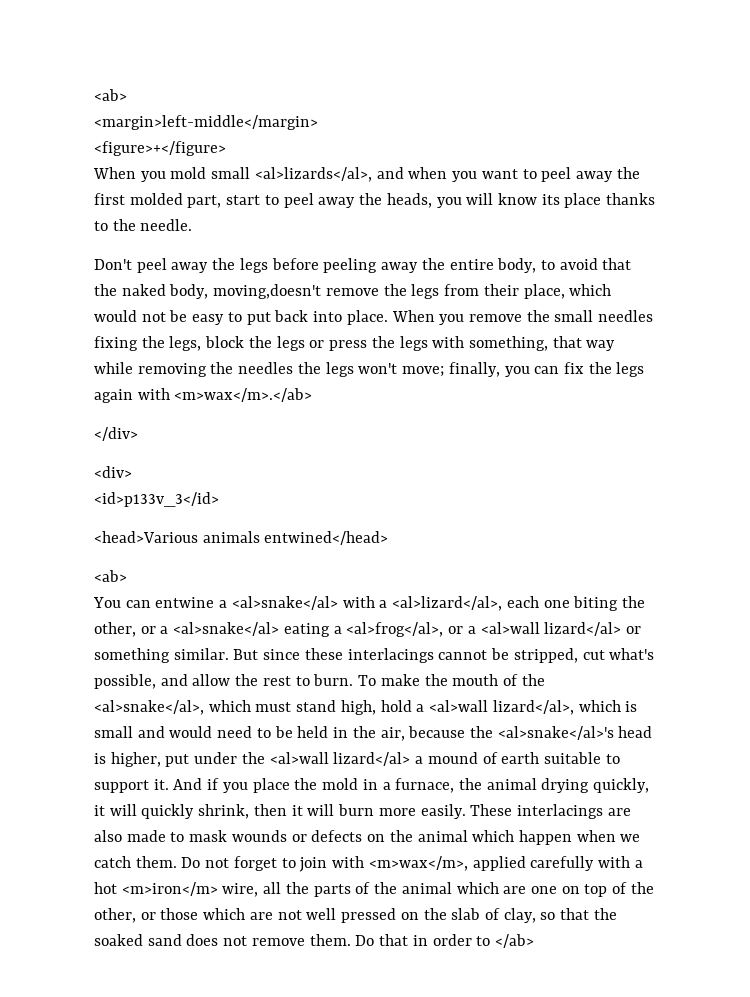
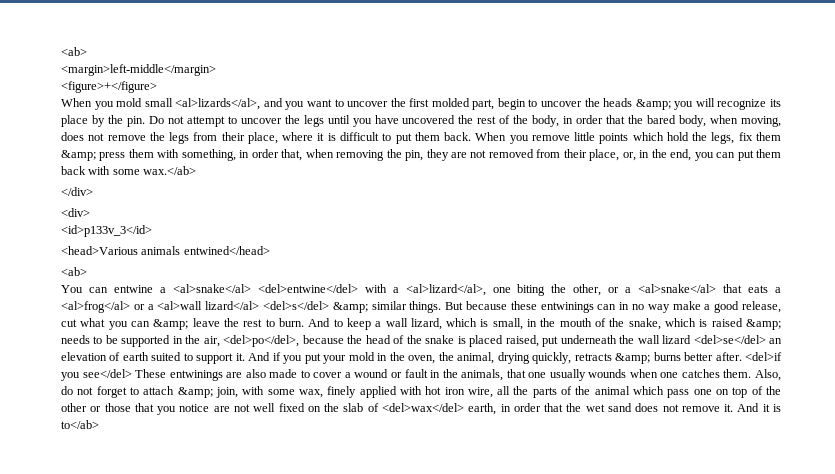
- When you mold small <al>lizards</al>, and when you want to peel away the first molded part, start to peel away the heads, you will know its place thanks to the needle.
- Don't peel away the legs before peeling away the entire body, to avoid that the naked body, moving,doesn't remove the legs from their place, which would not be easy to put back into place. When you remove the small needles fixing the legs, block the legs or press the legs with something, that way while removing the needles the legs won't move; finally, you can fix the legs again with <m>wax</m>.</ab>
+ When you mold small <al>lizards</al>, and you want to uncover the first molded part, begin to uncover the heads &amp; you will recognize its place by the pin. Do not attempt to uncover the legs until you have uncovered the rest of the body, in order that the bared body, when moving, does not remove the legs from their place, where it is difficult to put them back. When you remove little points which hold the legs, fix them &amp; press them with something, in order that, when removing the pin, they are not removed from their place, or, in the end, you can put them back with some wax.</ab>
- You can entwine a <al>snake</al> with a <al>lizard</al>, each one biting the other, or a <al>snake</al> eating a <al>frog</al>, or a <al>wall lizard</al> or something similar. But since these interlacings cannot be stripped, cut what's possible, and allow the rest to burn. To make the mouth of the <al>snake</al>, which must stand high, hold a <al>wall lizard</al>, which is small and would need to be held in the air, because the <al>snake</al>'s head is higher, put under the <al>wall lizard</al> a mound of earth suitable to support it.
+ You can entwine a <al>snake</al> <del>entwine</del> with a <al>lizard</al>, one biting the other, or a <al>snake</al> that eats a <al>frog</al> or a <al>wall lizard</al> <del>s</del> &amp; similar things. But because these entwinings can in no way make a good release, cut what you can &amp; leave the rest to burn. And to keep a wall lizard, which is small, in the mouth of the snake, which is raised &amp; needs to be supported in the air, <del>po</del>, because the head of the snake is placed raised, put underneath the wall lizard <del>se</del> an elevation of earth suited to support it.
- And if you place the mold in a furnace, the animal drying quickly, it will quickly shrink, then it will burn more easily. These interlacings are also made to mask wounds or defects on the animal which happen when we catch them. Do not forget to join with <m>wax</m>, applied carefully with a hot <m>iron</m> wire, all the parts of the animal which are one on top of the other, or those which are not well pressed on the slab of clay, so that the soaked sand does not remove them. Do that in order to </ab>
+ And if you put your mold in the oven, the animal, drying quickly, retracts &amp; burns better after. <del>if you see</del> These entwinings are also made to cover a wound or fault in the animals, that one usually wounds when one catches them. Also, do not forget to attach &amp; join, with some wax, finely applied with hot iron wire, all the parts of the animal which pass one on top of the other or those that you notice are not well fixed on the slab of <del>wax</del> earth, in order that the wet sand does not remove it. And it is to</ab>

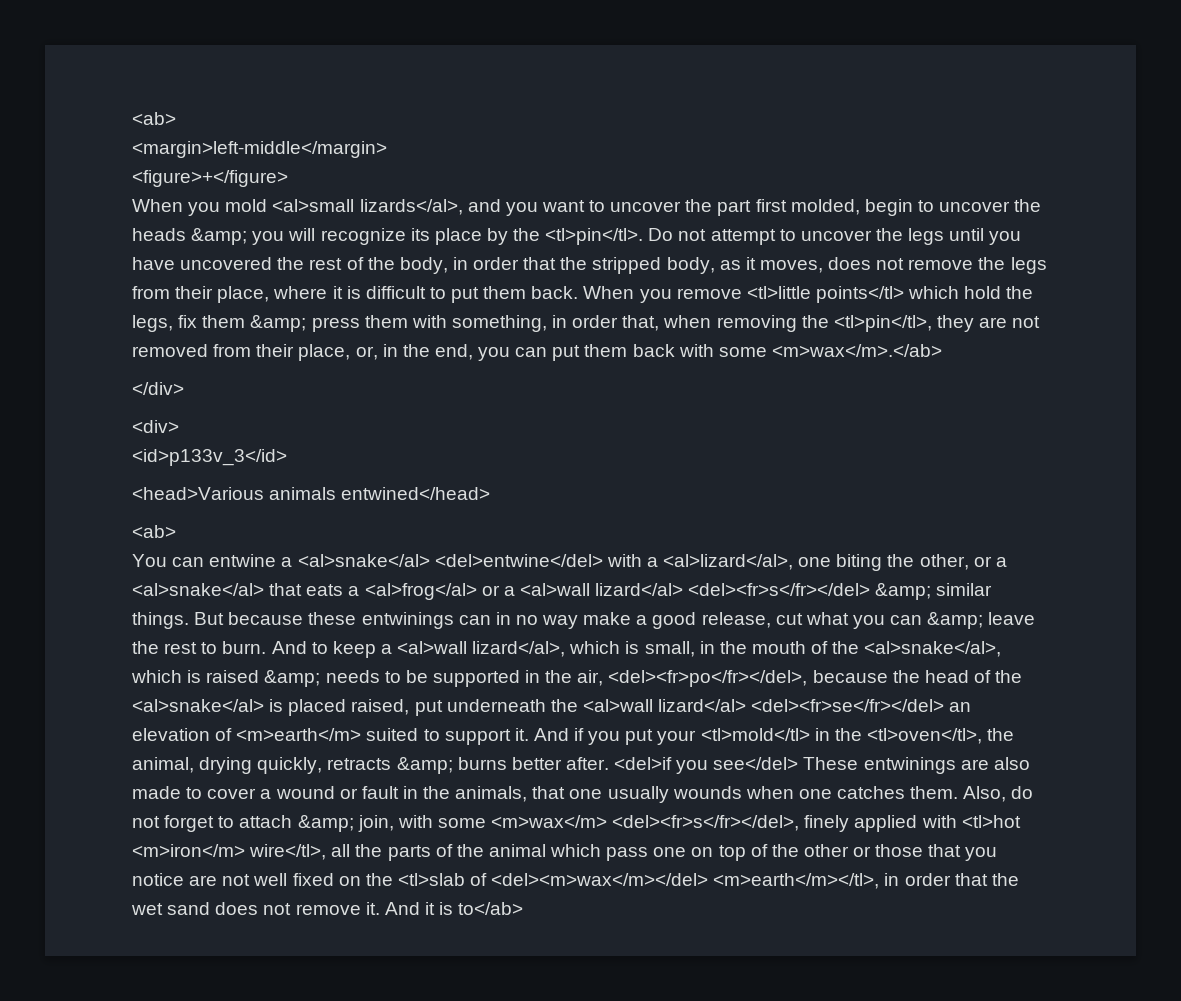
- When you mold small <al>lizards</al>, and you want to uncover the first molded part, begin to uncover the heads &amp; you will recognize its place by the pin.
+ When you mold <al>small lizards</al>, and you want to uncover the part first molded, begin to uncover the heads &amp; you will recognize its place by the <tl>pin</tl>.
- Do not attempt to uncover the legs until you have uncovered the rest of the body, in order that the bared body, when moving, does not remove the legs from their place, where it is difficult to put them back.
+ Do not attempt to uncover the legs until you have uncovered the rest of the body, in order that the stripped body, as it moves, does not remove the legs from their place, where it is difficult to put them back.
- When you remove little points which hold the legs, fix them &amp; press them with something, in order that, when removing the pin, they are not removed from their place, or, in the end, you can put them back with some wax.</ab>
+ When you remove <tl>little points</tl> which hold the legs, fix them &amp; press them with something, in order that, when removing the <tl>pin</tl>, they are not removed from their place, or, in the end, you can put them back with some <m>wax</m>.</ab>
- You can entwine a <al>snake</al> <del>entwine</del> with a <al>lizard</al>, one biting the other, or a <al>snake</al> that eats a <al>frog</al> or a <al>wall lizard</al> <del>s</del> &amp; similar things.
+ You can entwine a <al>snake</al> <del>entwine</del> with a <al>lizard</al>, one biting the other, or a <al>snake</al> that eats a <al>frog</al> or a <al>wall lizard</al> <del><fr>s</fr></del> &amp; similar things.
- And to keep a wall lizard, which is small, in the mouth of the snake, which is raised &amp; needs to be supported in the air, <del>po</del>, because the head of the snake is placed raised, put underneath the wall lizard <del>se</del> an elevation of earth suited to support it.
+ And to keep a <al>wall lizard</al>, which is small, in the mouth of the <al>snake</al>, which is raised &amp; needs to be supported in the air, <del><fr>po</fr></del>, because the head of the <al>snake</al> is placed raised, put underneath the <al>wall lizard</al> <del><fr>se</fr></del> an elevation of <m>earth</m> suited to support it.
- And if you put your mold in the oven, the animal, drying quickly, retracts &amp; burns better after.
+ And if you put your <tl>mold</tl> in the <tl>oven</tl>, the animal, drying quickly, retracts &amp; burns better after.
- Also, do not forget to attach &amp; join, with some wax, finely applied with hot iron wire, all the parts of the animal which pass one on top of the other or those that you notice are not well fixed on the slab of <del>wax</del> earth, in order that the wet sand does not remove it.
+ Also, do not forget to attach &amp; join, with some <m>wax</m> <del><fr>s</fr></del>, finely applied with <tl>hot <m>iron</m> wire</tl>, all the parts of the animal which pass one on top of the other or those that you notice are not well fixed on the <tl>slab of <del><m>wax</m></del> <m>earth</m></tl>, in order that the wet sand does not remove it.

